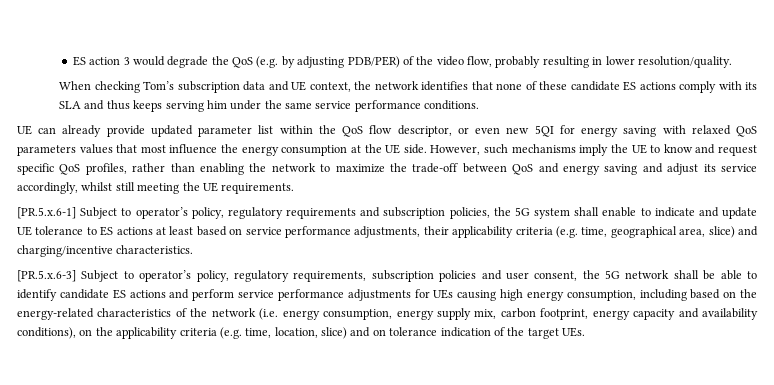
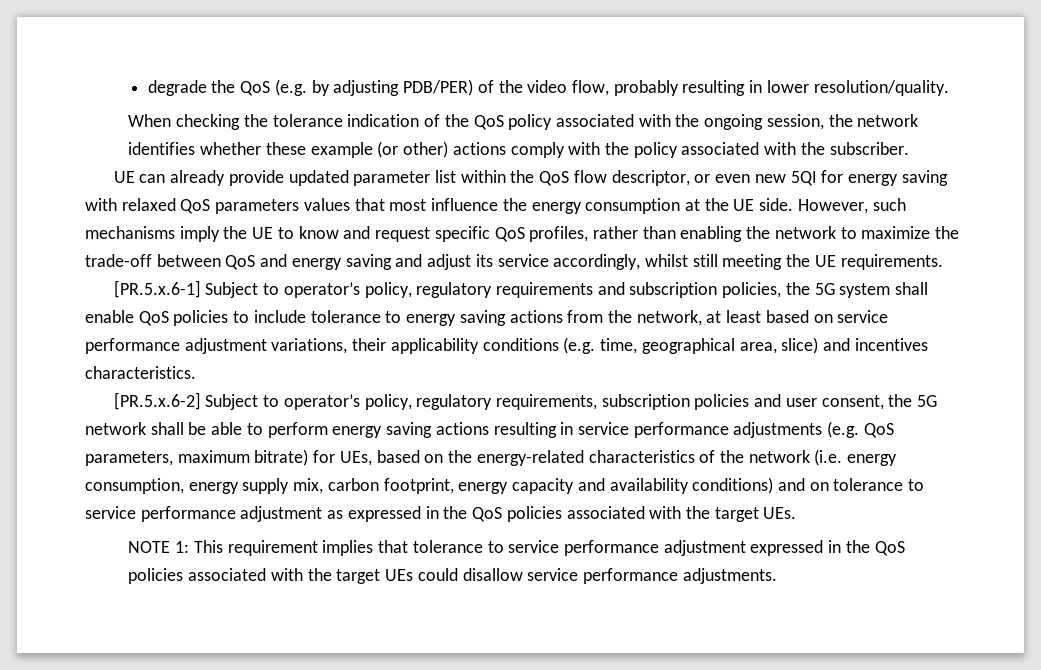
- ES action 3 would degrade the QoS (e.g. by adjusting PDB/PER) of the video flow, probably resulting in lower resolution/quality.
+ degrade the QoS (e.g. by adjusting PDB/PER) of the video flow, probably resulting in lower resolution/quality.
- When checking Tom’s subscription data and UE context, the network identifies that none of these candidate ES actions comply with its SLA and thus keeps serving him under the same service performance conditions.
+ When checking the tolerance indication of the QoS policy associated with the ongoing session, the network identifies whether these example (or other) actions comply with the policy associated with the subscriber.
- [PR.5.x.6-1] Subject to operator’s policy, regulatory requirements and subscription policies, the 5G system shall enable to indicate and update UE tolerance to ES actions at least based on service performance adjustments, their applicability criteria (e.g. time, geographical area, slice) and charging/incentive characteristics.
+ [PR.5.x.6-1] Subject to operator’s policy, regulatory requirements and subscription policies, the 5G system shall enable QoS policies to include tolerance to energy saving actions from the network, at least based on service performance adjustment variations, their applicability conditions (e.g. time, geographical area, slice) and incentives characteristics.
- [PR.5.x.6-3] Subject to operator’s policy, regulatory requirements, subscription policies and user consent, the 5G network shall be able to identify candidate ES actions and perform service performance adjustments for UEs causing high energy consumption, including based on the energy-related characteristics of the network (i.e. energy consumption, energy supply mix, carbon footprint, energy capacity and availability conditions), on the applicability criteria (e.g. time, location, slice) and on tolerance indication of the target UEs.
+ [PR.5.x.6-2] Subject to operator’s policy, regulatory requirements, subscription policies and user consent, the 5G network shall be able to perform energy saving actions resulting in service performance adjustments (e.g. QoS parameters, maximum bitrate) for UEs, based on the energy-related characteristics of the network (i.e. energy consumption, energy supply mix, carbon footprint, energy capacity and availability conditions) and on tolerance to service performance adjustment as expressed in the QoS policies associated with the target UEs.
+ NOTE 1: This requirement implies that tolerance to service performance adjustment expressed in the QoS policies associated with the target UEs could disallow service performance adjustments.

